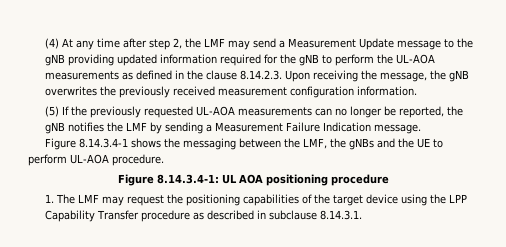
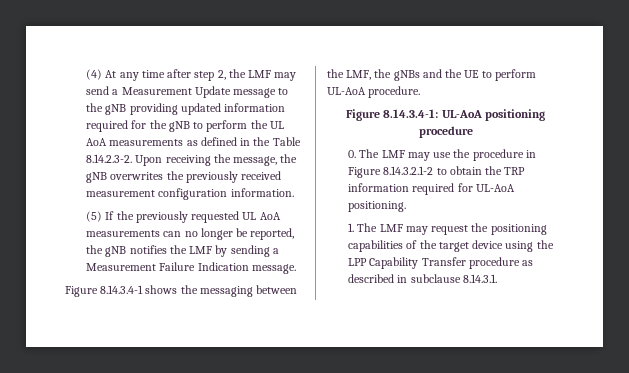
- (4) At any time after step 2, the LMF may send a Measurement Update message to the gNB providing updated information required for the gNB to perform the UL-AOA measurements as defined in the clause 8.14.2.3. Upon receiving the message, the gNB overwrites the previously received measurement configuration information.
+ (4) At any time after step 2, the LMF may send a Measurement Update message to the gNB providing updated information required for the gNB to perform the UL AoA measurements as defined in the Table 8.14.2.3-2. Upon receiving the message, the gNB overwrites the previously received measurement configuration information.
- (5) If the previously requested UL-AOA measurements can no longer be reported, the gNB notifies the LMF by sending a Measurement Failure Indication message.
+ (5) If the previously requested UL AoA measurements can no longer be reported, the gNB notifies the LMF by sending a Measurement Failure Indication message.
- Figure 8.14.3.4-1 shows the messaging between the LMF, the gNBs and the UE to perform UL-AOA procedure.
+ Figure 8.14.3.4-1 shows the messaging between the LMF, the gNBs and the UE to perform UL-AoA procedure.
- Figure 8.14.3.4-1: UL AOA positioning procedure
+ Figure 8.14.3.4-1: UL-AoA positioning procedure
+ 0. The LMF may use the procedure in Figure 8.14.3.2.1-2 to obtain the TRP information required for UL-AoA positioning.

